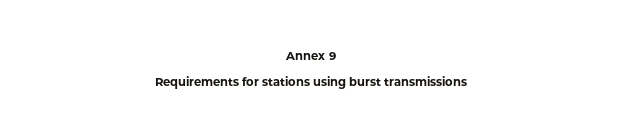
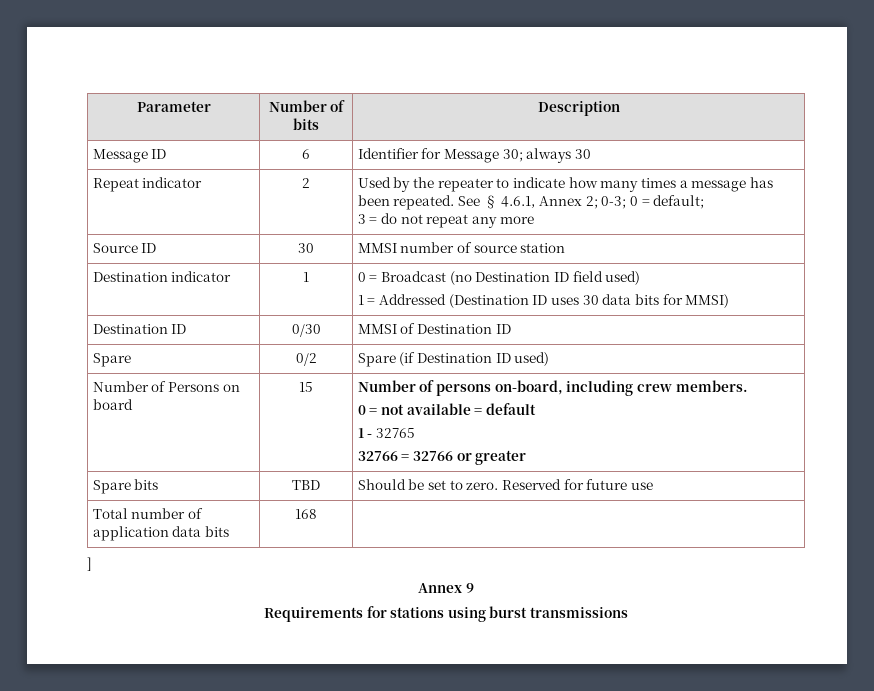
+ Parameter | Number of bits | Description
+ Message ID | 6 | Identifier for Message 30; always 30
+ Repeat indicator | 2 | Used by the repeater to indicate how many times a message has been repeated. See § 4.6.1, Annex 2; 0-3; 0 = default;
+ 3 = do not repeat any more
+ Source ID | 30 | MMSI number of source station
+ Destination indicator | 1 | 0 = Broadcast (no Destination ID field used)
+ 1 = Addressed (Destination ID uses 30 data bits for MMSI)
+ Destination ID | 0/30 | MMSI of Destination ID
+ Spare | 0/2 | Spare (if Destination ID used)
+ Number of Persons on board | 15 | Number of persons on-board, including crew members.
+ 0 = not available = default
+ 1 - 32765
+ 32766 = 32766 or greater
+ Spare bits | TBD | Should be set to zero. Reserved for future use
+ Total number of application data bits | 168 |
+ ]

